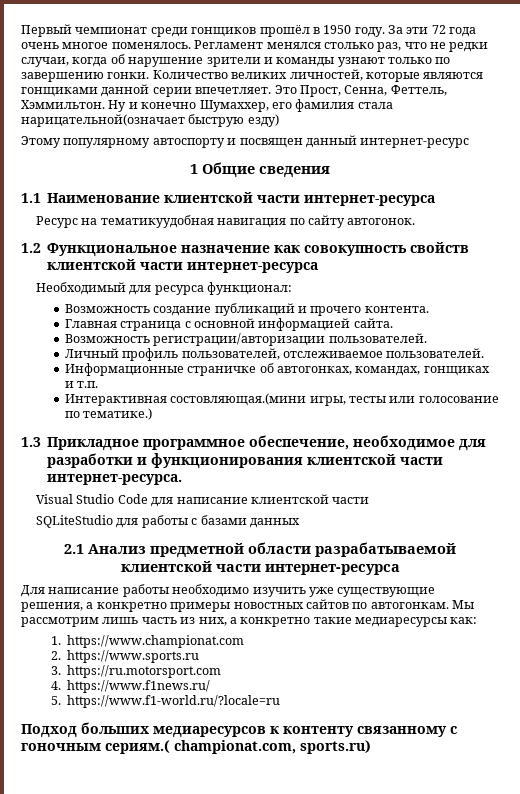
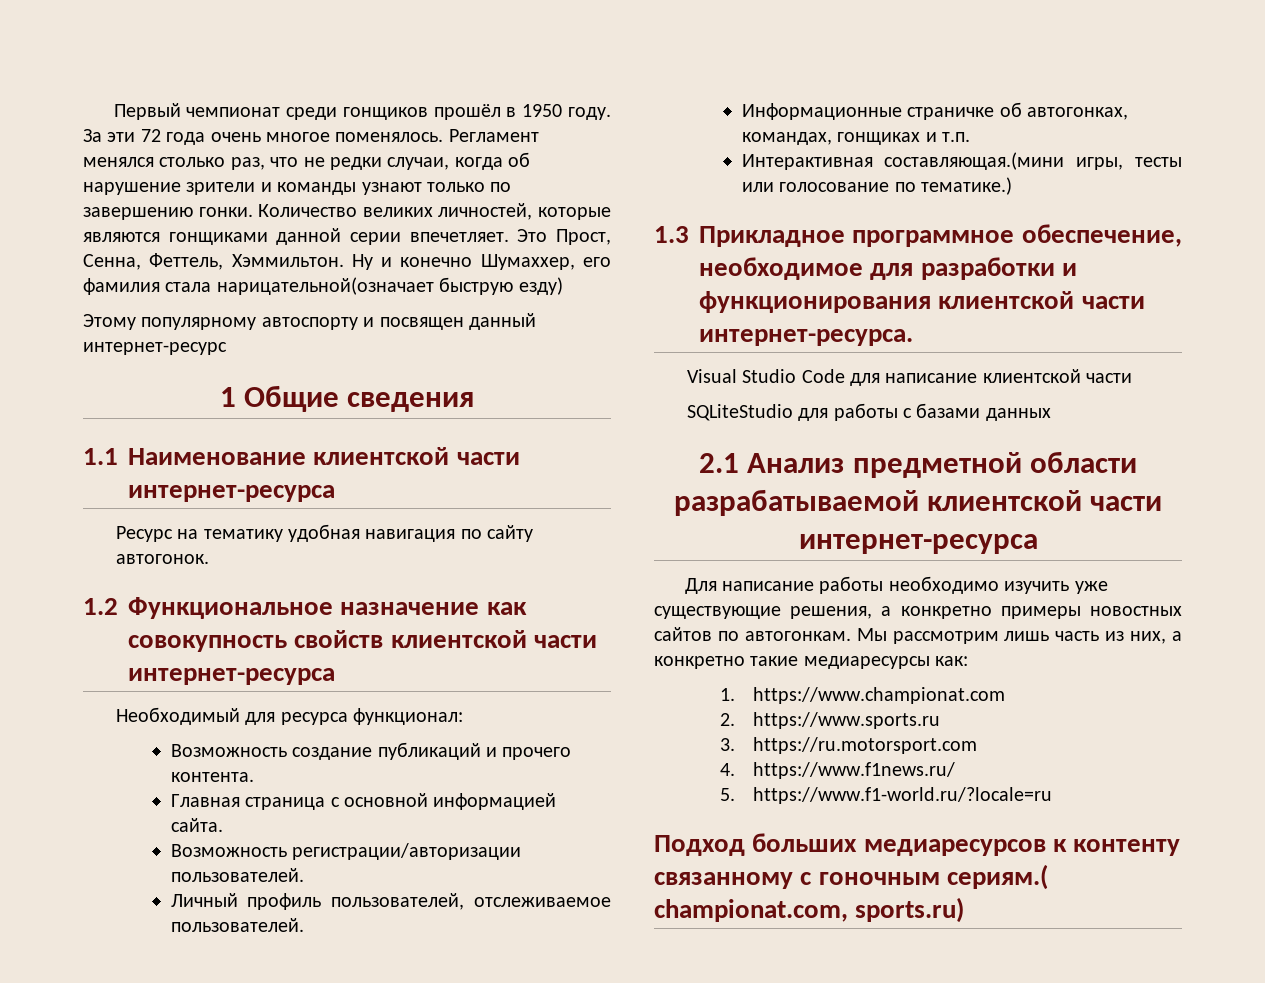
- Ресурс на тематикуудобная навигация по сайту автогонок.
+ Ресурс на тематику удобная навигация по сайту автогонок.
- Интерактивная состовляющая.(мини игры, тесты или голосование по тематике.)
+ Интерактивная составляющая.(мини игры, тесты или голосование по тематике.)

